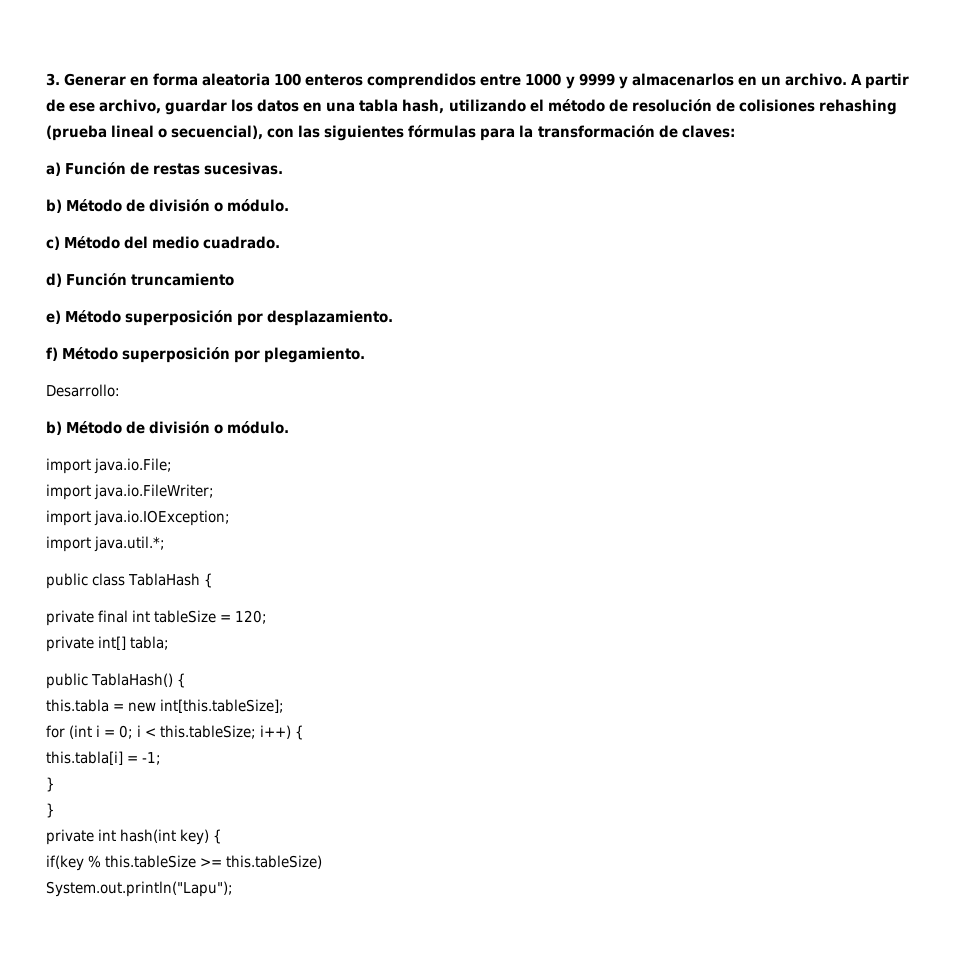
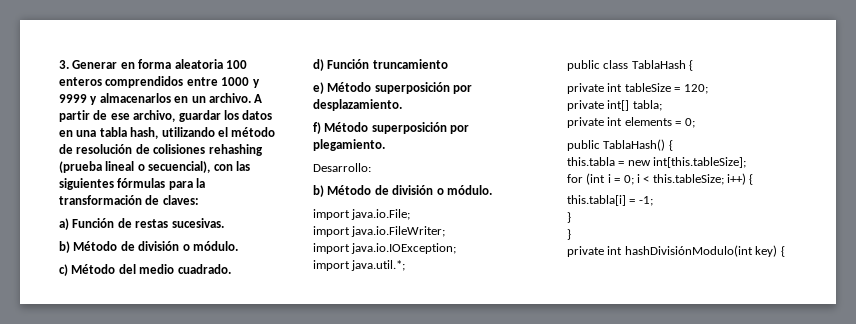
- private final int tableSize = 120;
+ private int tableSize = 120;
+ private int elements = 0;
- private int hash(int key) {
+ private int hashDivisiónModulo(int key) {
- if(key % this.tableSize >= this.tableSize)
- System.out.println("Lapu");

